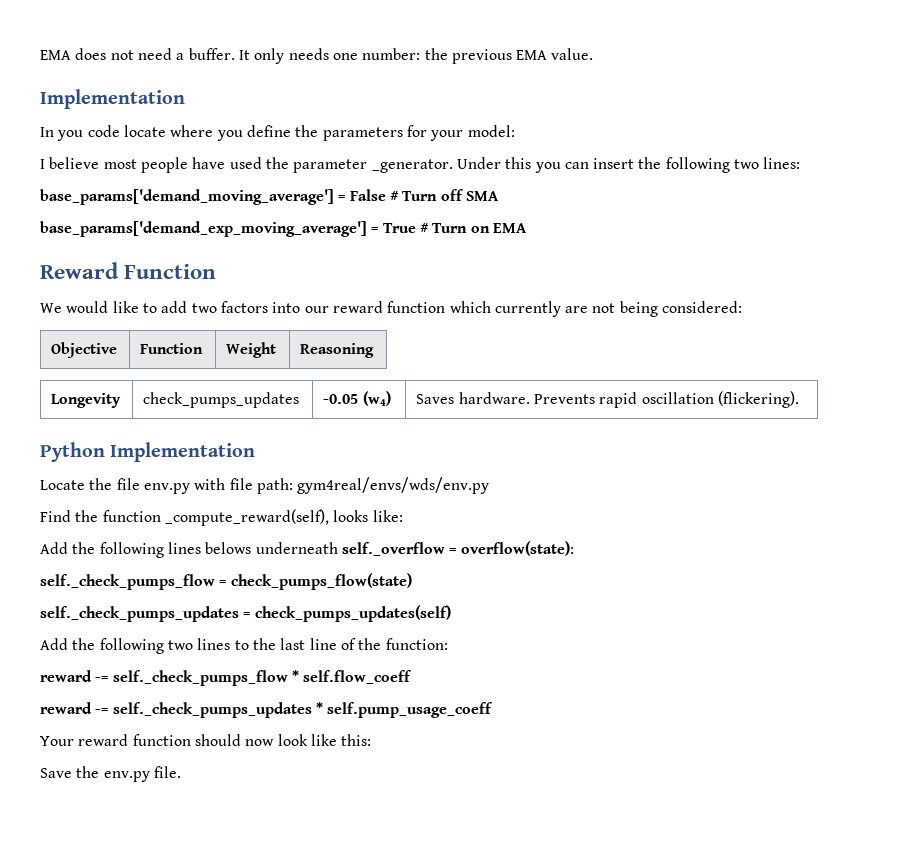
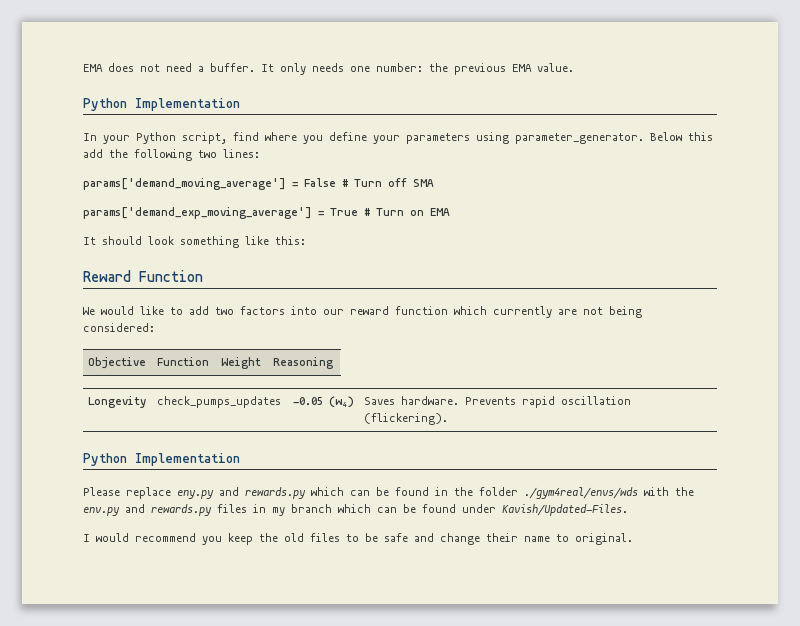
  It only needs one number: the previous EMA value.
- Implementation
+ Python Implementation
- In you code locate where you define the parameters for your model:
- I believe most people have used the parameter _generator. Under this you can insert the following two lines:
+ In your Python script, find where you define your parameters using parameter_generator. Below this add the following two lines:
- base_params['demand_moving_average'] = False # Turn off SMA
+ params['demand_moving_average'] = False # Turn off SMA
- base_params['demand_exp_moving_average'] = True # Turn on EMA
+ params['demand_exp_moving_average'] = True # Turn on EMA
+ It should look something like this:
- Locate the file env.py with file path: gym4real/envs/wds/env.py
- Find the function _compute_reward(self), looks like:
- Add the following lines belows underneath self._overflow = overflow(state):
- self._check_pumps_flow = check_pumps_flow(state)
- self._check_pumps_updates = check_pumps_updates(self)
- Add the following two lines to the last line of the function:
- reward -= self._check_pumps_flow * self.flow_coeff
- reward -= self._check_pumps_updates * self.pump_usage_coeff
- Your reward function should now look like this:
- Save the env.py file.
+ Please replace eny.py and rewards.py which can be found in the folder ./gym4real/envs/wds with the env.py and rewards.py files in my branch which can be found under Kavish/Updated-Files.
+ I would recommend you keep the old files to be safe and change their name to original.

